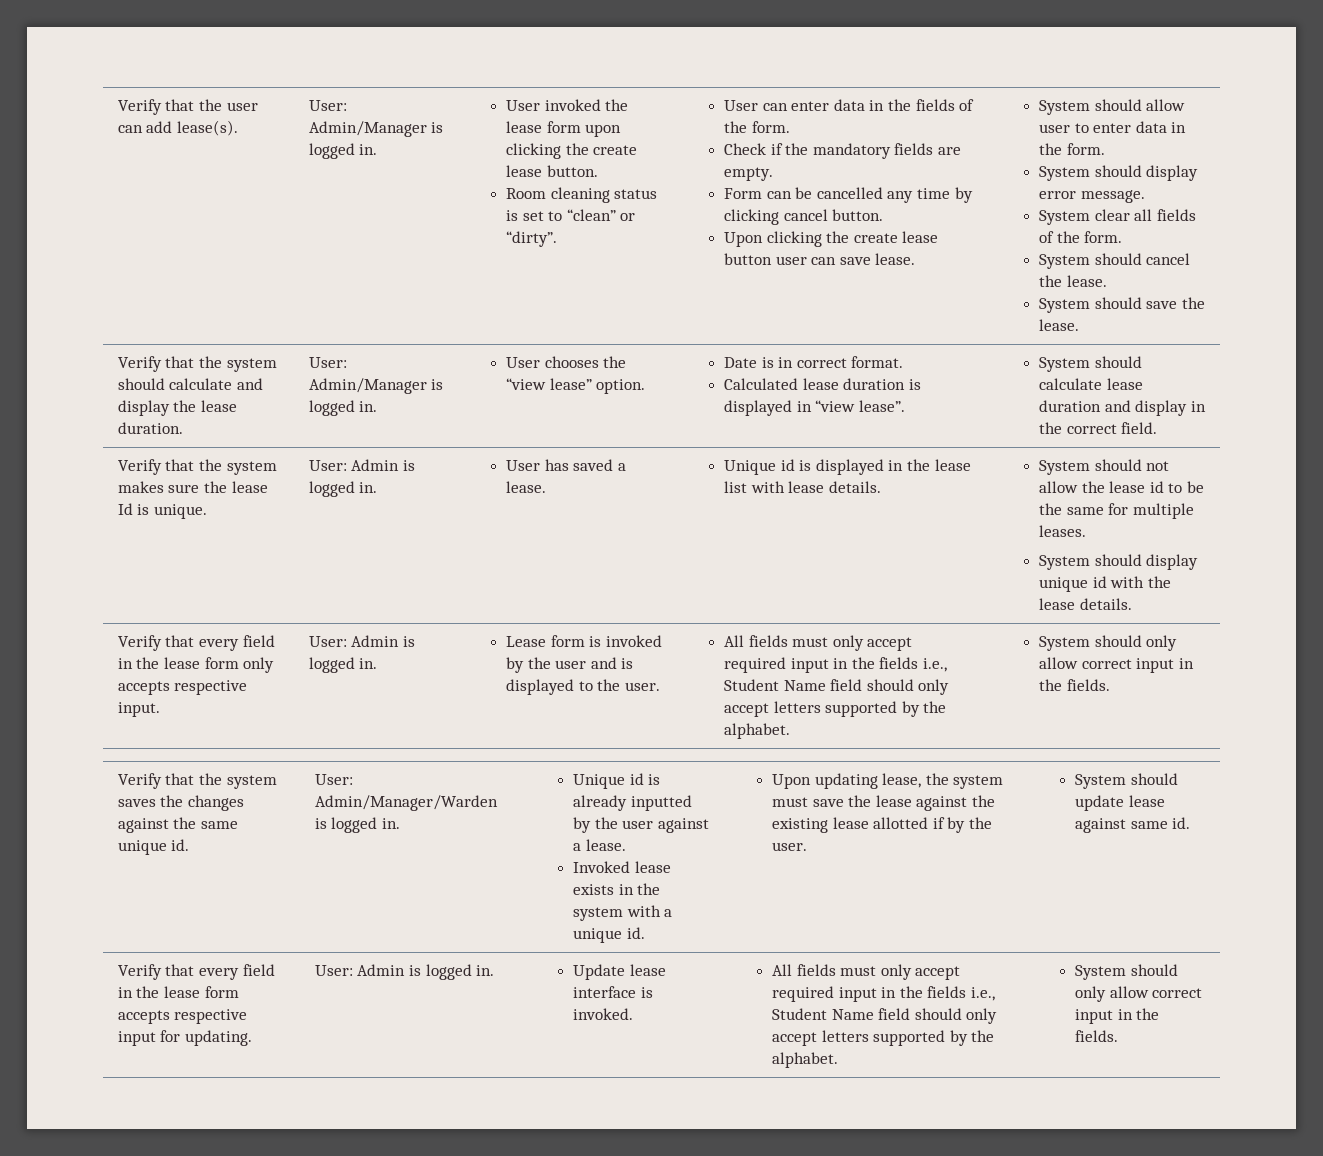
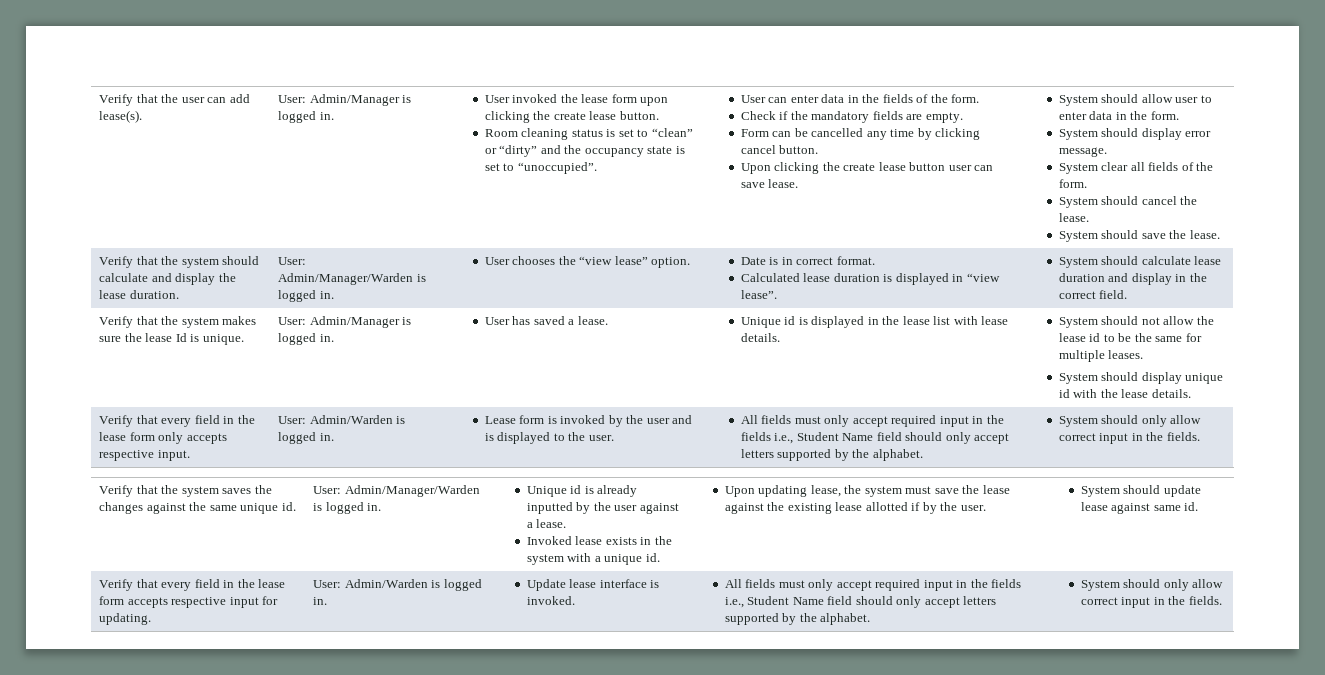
- Room cleaning status is set to “clean” or “dirty”.
+ Room cleaning status is set to “clean” or “dirty” and the occupancy state is set to “unoccupied”.
- Verify that the system should calculate and display the lease duration. | User: Admin/Manager is logged in.
+ Verify that the system should calculate and display the lease duration. | User: Admin/Manager/Warden is logged in.
- Verify that the system makes sure the lease Id is unique. | User: Admin is logged in.
+ Verify that the system makes sure the lease Id is unique. | User: Admin/Manager is logged in.
- Verify that every field in the lease form only accepts respective input. | User: Admin is logged in.
+ Verify that every field in the lease form only accepts respective input. | User: Admin/Warden is logged in.
- Verify that every field in the lease form accepts respective input for updating. | User: Admin is logged in.
+ Verify that every field in the lease form accepts respective input for updating. | User: Admin/Warden is logged in.

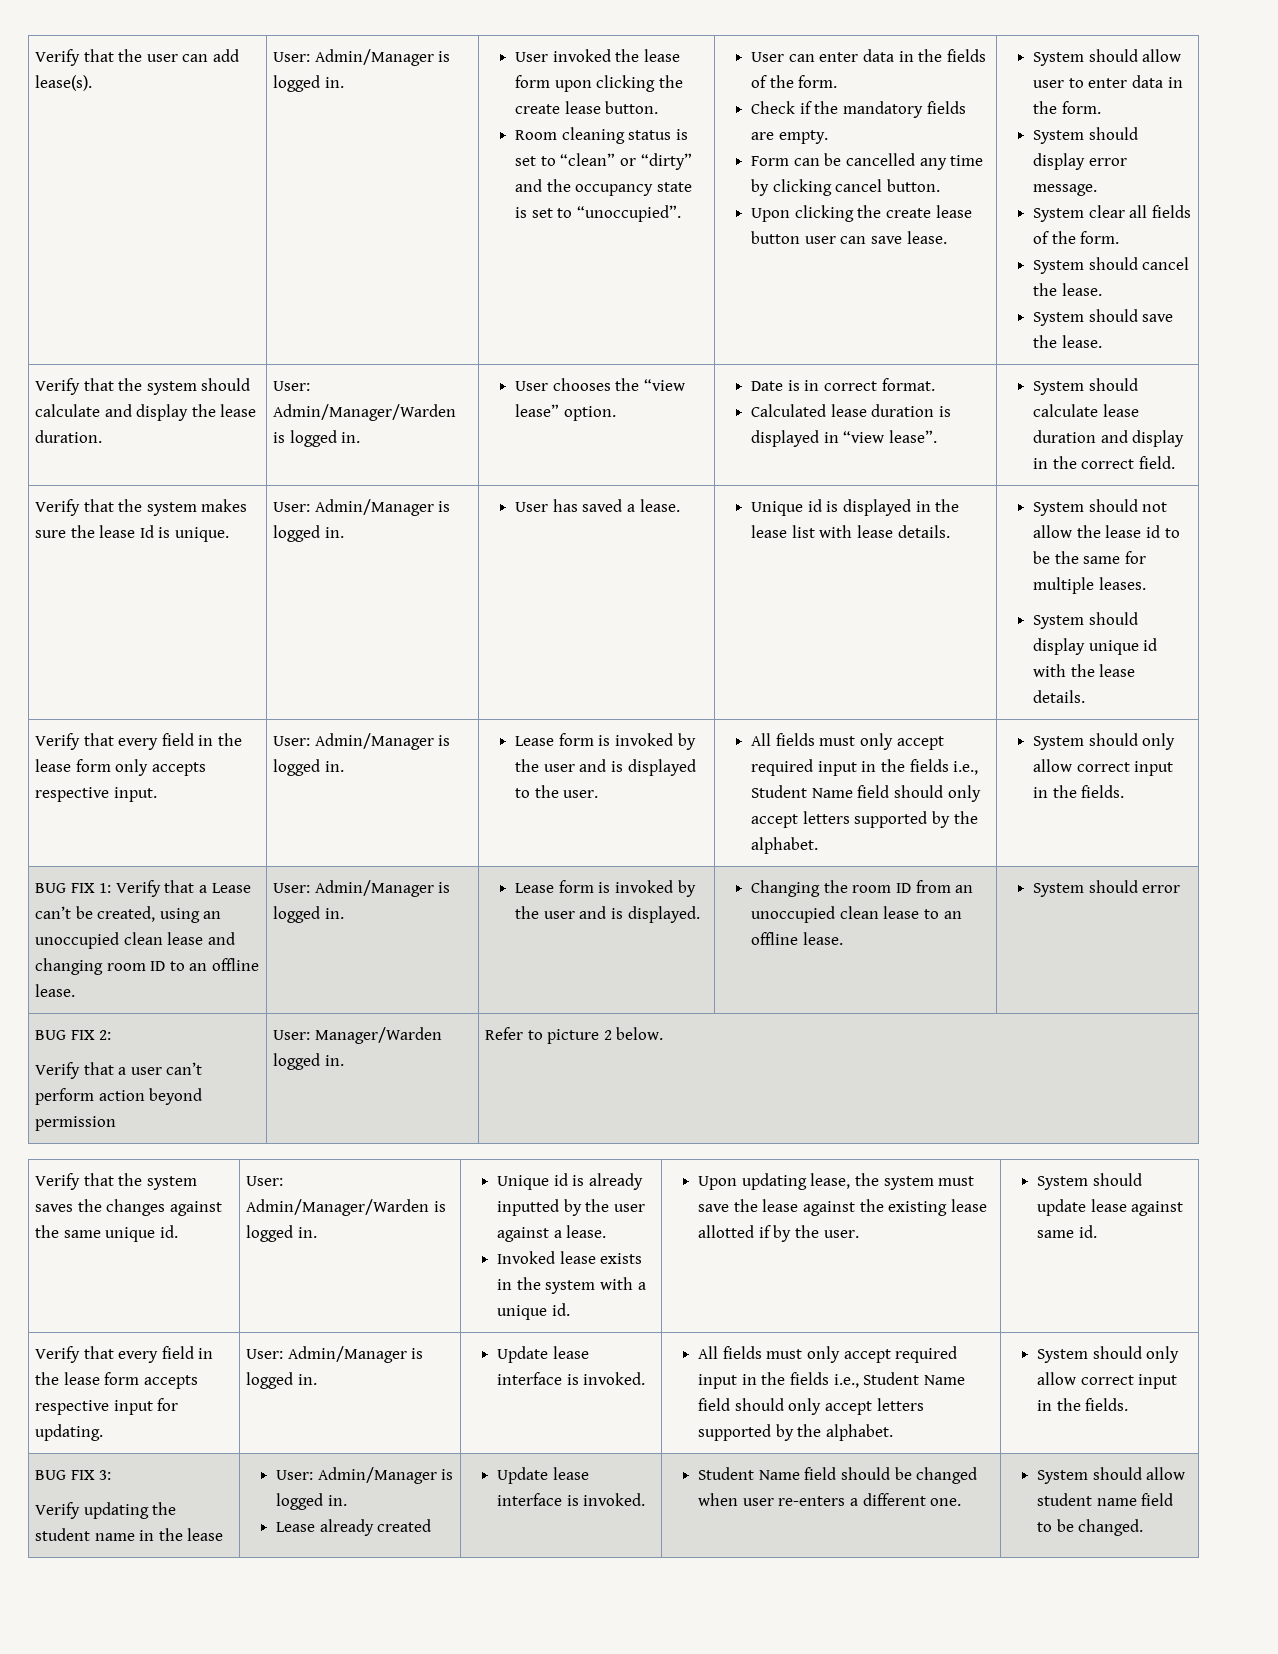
- Verify that every field in the lease form only accepts respective input. | User: Admin/Warden is logged in.
+ Verify that every field in the lease form only accepts respective input. | User: Admin/Manager is logged in.
+ BUG FIX 1: Verify that a Lease can’t be created, using an unoccupied clean lease and changing room ID to an offline lease. | User: Admin/Manager is logged in. | Lease form is invoked by the user and is displayed. | Changing the room ID from an unoccupied clean lease to an offline lease. | System should error
+ BUG FIX 2:
+ Verify that a user can’t perform action beyond permission | User: Manager/Warden logged in. | Refer to picture 2 below.
- Verify that every field in the lease form accepts respective input for updating. | User: Admin/Warden is logged in.
+ Verify that every field in the lease form accepts respective input for updating. | User: Admin/Manager is logged in.
+ BUG FIX 3:
+ Verify updating the student name in the lease | User: Admin/Manager is logged in.
+ Lease already created | Update lease interface is invoked. | Student Name field should be changed when user re-enters a different one. | System should allow student name field to be changed.

